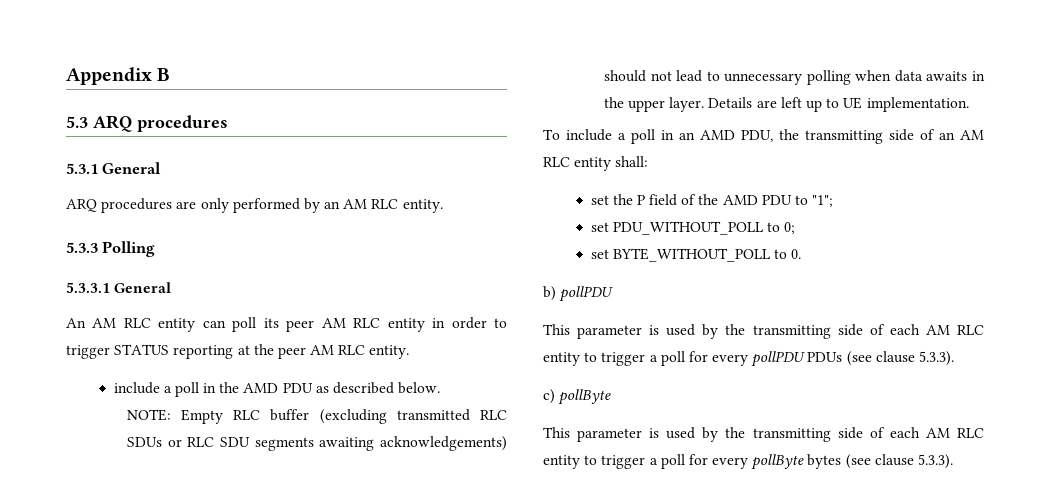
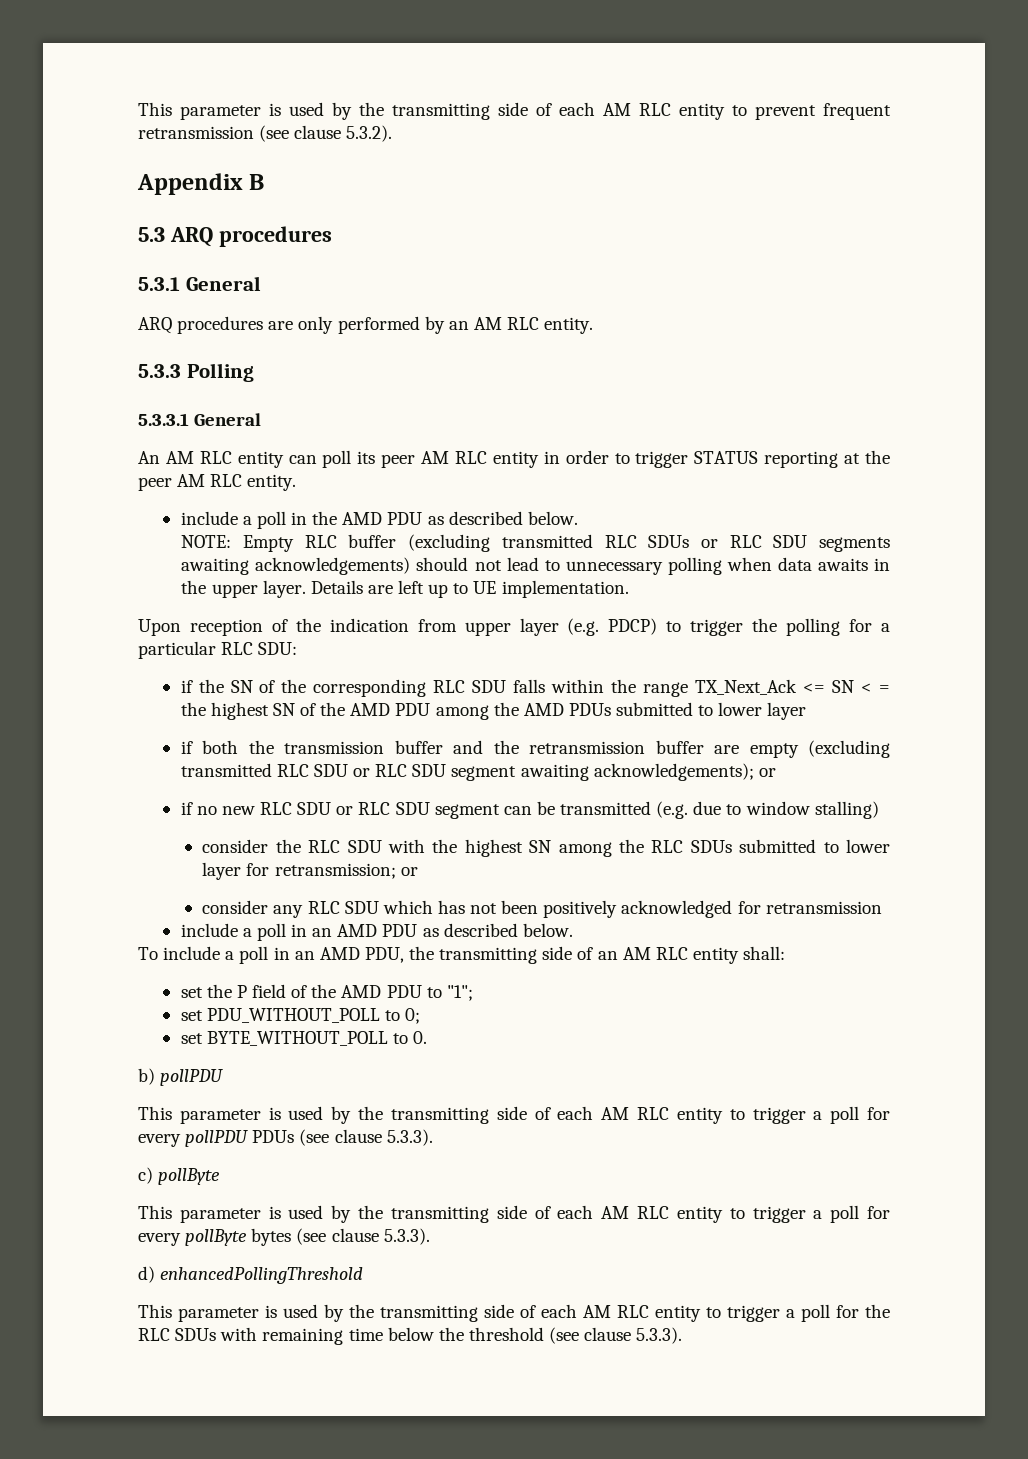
+ This parameter is used by the transmitting side of each AM RLC entity to prevent frequent retransmission (see clause 5.3.2).
+ Upon reception of the indication from upper layer (e.g. PDCP) to trigger the polling for a particular RLC SDU:
+ if the SN of the corresponding RLC SDU falls within the range TX_Next_Ack <= SN < = the highest SN of the AMD PDU among the AMD PDUs submitted to lower layer
+ if both the transmission buffer and the retransmission buffer are empty (excluding transmitted RLC SDU or RLC SDU segment awaiting acknowledgements); or
+ if no new RLC SDU or RLC SDU segment can be transmitted (e.g. due to window stalling)
+ consider the RLC SDU with the highest SN among the RLC SDUs submitted to lower layer for retransmission; or
+ consider any RLC SDU which has not been positively acknowledged for retransmission
+ include a poll in an AMD PDU as described below.
+ d) enhancedPollingThreshold
+ This parameter is used by the transmitting side of each AM RLC entity to trigger a poll for the RLC SDUs with remaining time below the threshold (see clause 5.3.3).

